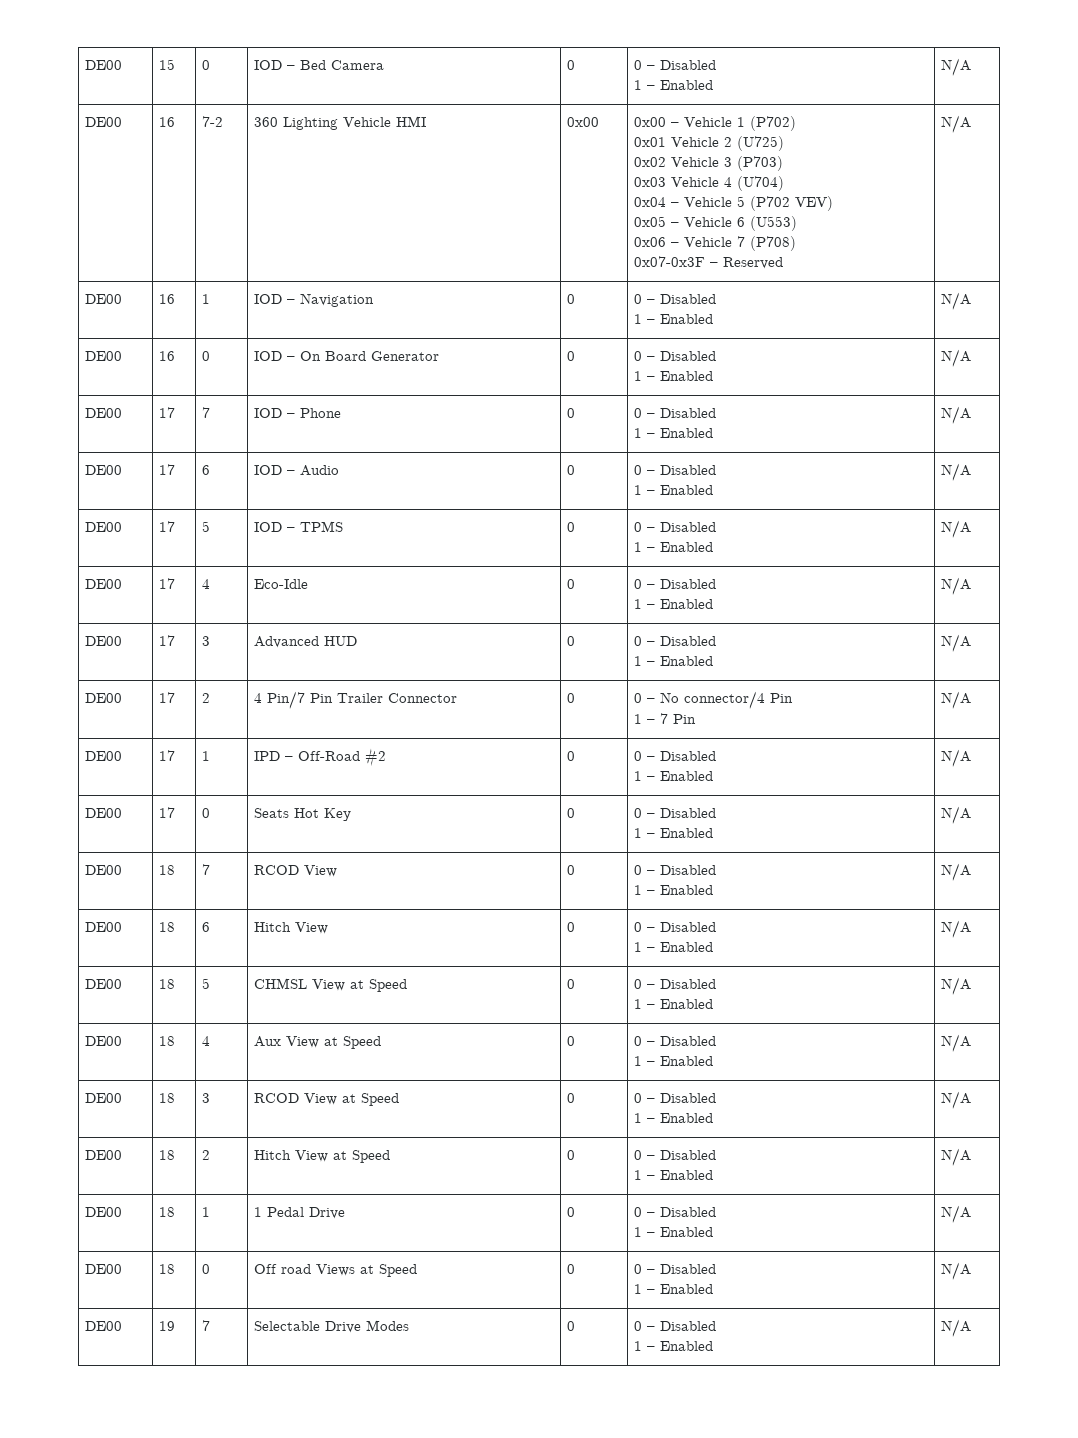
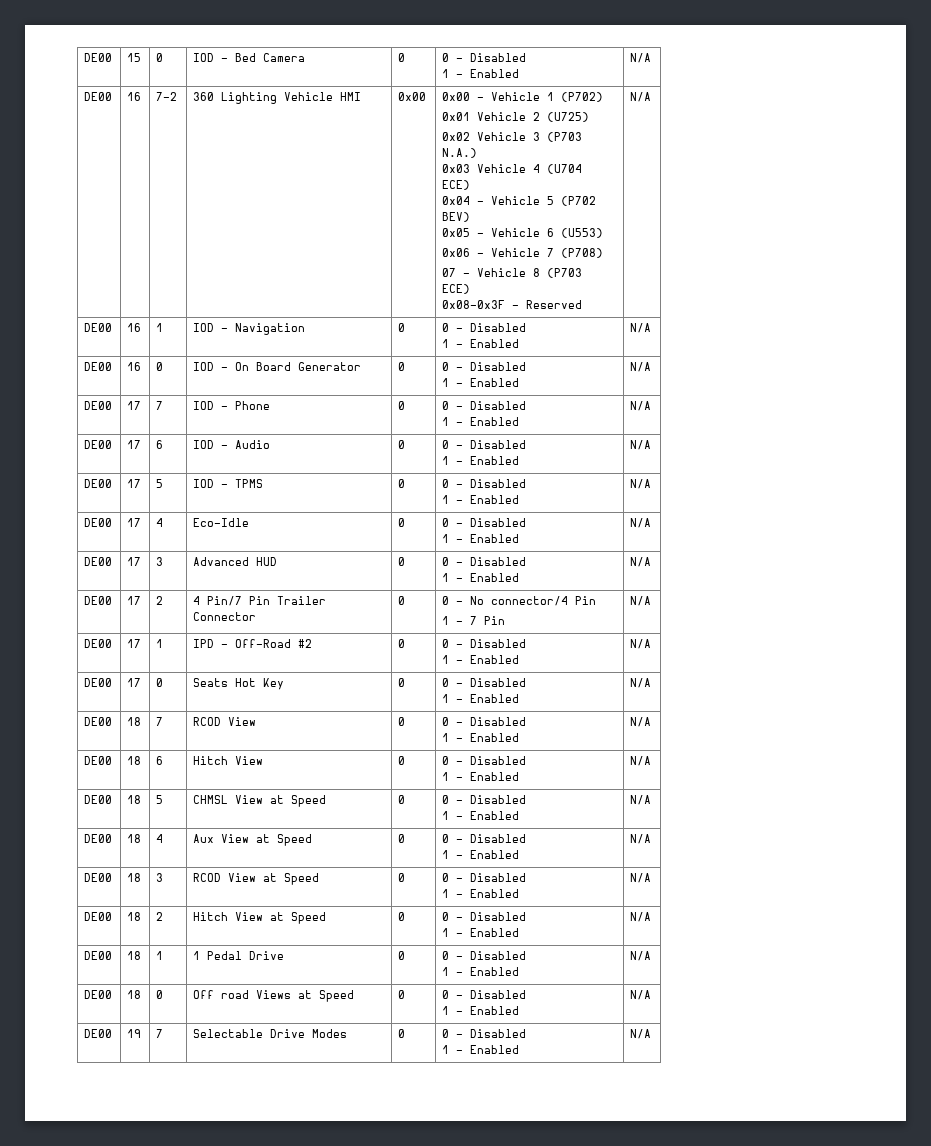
- 0x02 Vehicle 3 (P703)
+ 0x02 Vehicle 3 (P703 N.A.)
- 0x03 Vehicle 4 (U704)
+ 0x03 Vehicle 4 (U704 ECE)
- 0x04 – Vehicle 5 (P702 VEV)
+ 0x04 – Vehicle 5 (P702 BEV)
- 0x07-0x3F – Reserved
+ 07 – Vehicle 8 (P703 ECE)
+ 0x08-0x3F – Reserved

